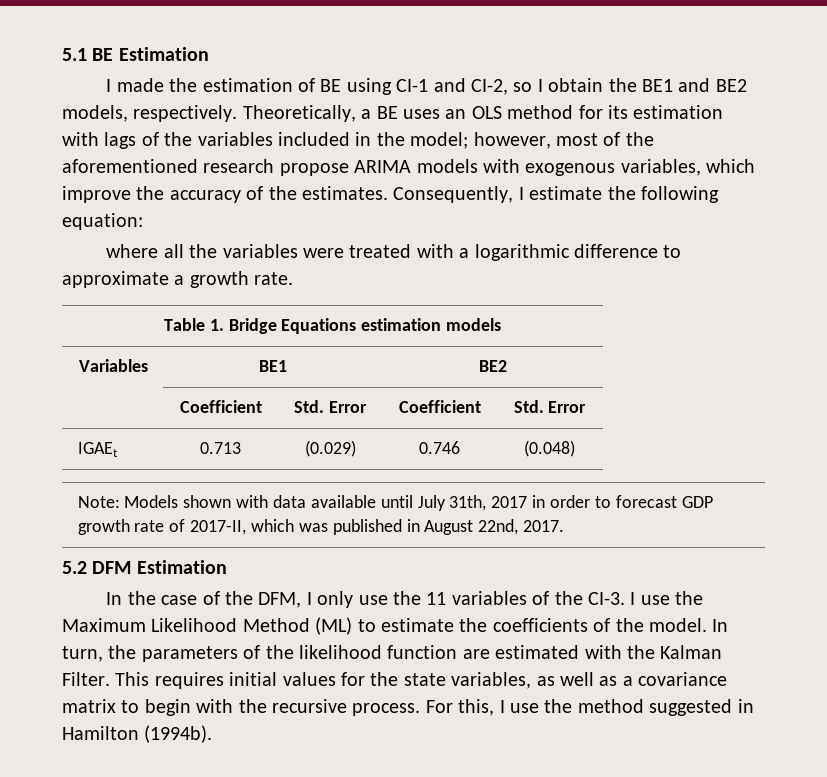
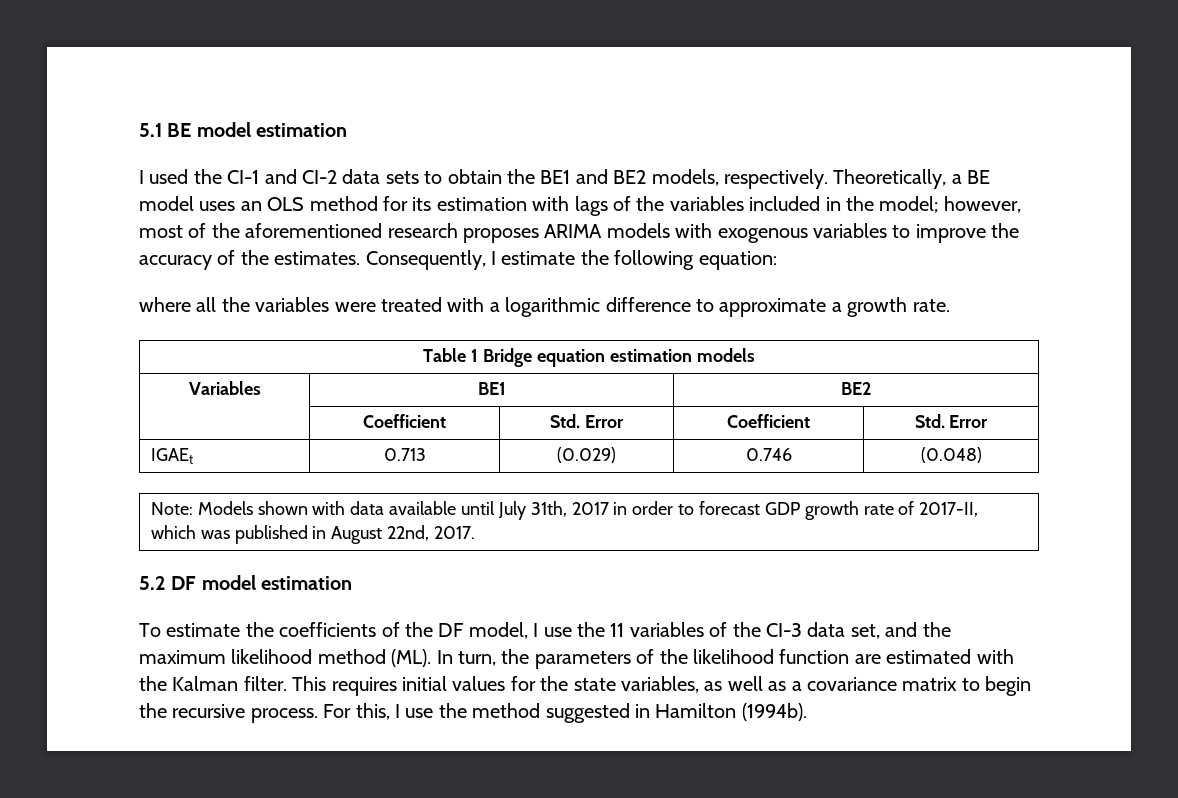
- 5.1 BE Estimation
- I made the estimation of BE using CI-1 and CI-2, so I obtain the BE1 and BE2 models, respectively.
+ 5.1 BE model estimation
+ I used the CI-1 and CI-2 data sets to obtain the BE1 and BE2 models, respectively.
- Theoretically, a BE uses an OLS method for its estimation with lags of the variables included in the model; however, most of the aforementioned research propose ARIMA models with exogenous variables, which improve the accuracy of the estimates.
+ Theoretically, a BE model uses an OLS method for its estimation with lags of the variables included in the model; however, most of the aforementioned research proposes ARIMA models with exogenous variables to improve the accuracy of the estimates.
- Table 1. Bridge Equations estimation models
+ Table 1 Bridge equation estimation models
- 5.2 DFM Estimation
- In the case of the DFM, I only use the 11 variables of the CI-3. I use the Maximum Likelihood Method (ML) to estimate the coefficients of the model. In turn, the parameters of the likelihood function are estimated with the Kalman Filter.
+ 5.2 DF model estimation
+ To estimate the coefficients of the DF model, I use the 11 variables of the CI-3 data set, and the maximum likelihood method (ML). In turn, the parameters of the likelihood function are estimated with the Kalman filter.
- This requires initial values for the state variables, as well as a covariance matrix to begin with the recursive process.
+ This requires initial values for the state variables, as well as a covariance matrix to begin the recursive process.

